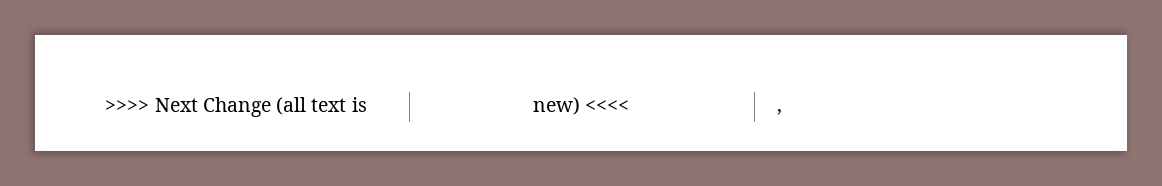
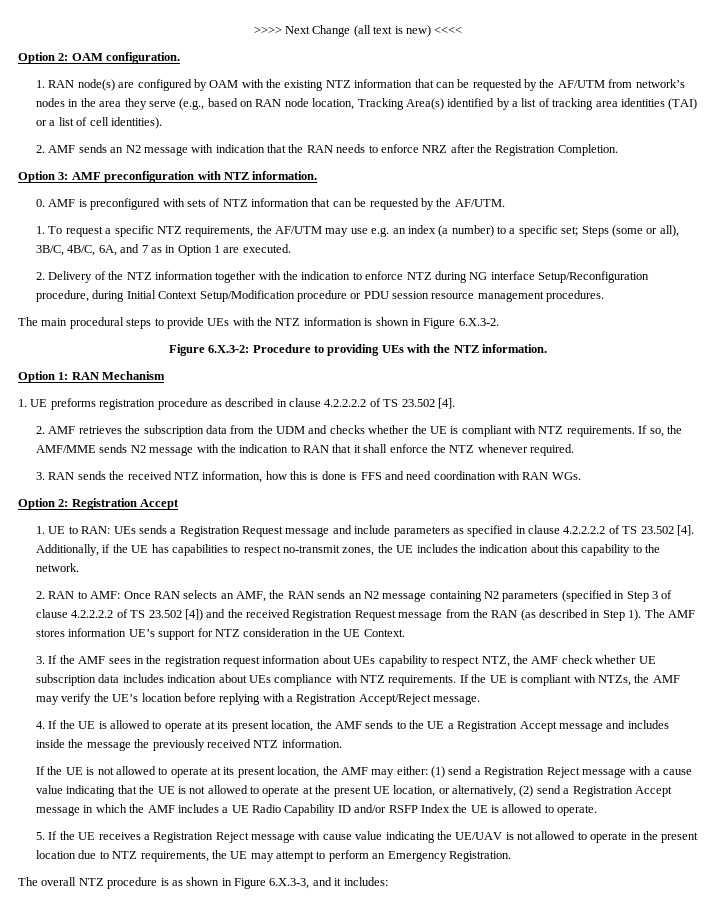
- ,
+ Option 2: OAM configuration.
+ 1. RAN node(s) are configured by OAM with the existing NTZ information that can be requested by the AF/UTM from network’s nodes in the area they serve (e.g., based on RAN node location, Tracking Area(s) identified by a list of tracking area identities (TAI) or a list of cell identities).
+ 2. AMF sends an N2 message with indication that the RAN needs to enforce NRZ after the Registration Completion.
+ Option 3: AMF preconfiguration with NTZ information.
+ 0. AMF is preconfigured with sets of NTZ information that can be requested by the AF/UTM.
+ 1. To request a specific NTZ requirements, the AF/UTM may use e.g. an index (a number) to a specific set; Steps (some or all), 3B/C, 4B/C, 6A, and 7 as in Option 1 are executed.
+ 2. Delivery of the NTZ information together with the indication to enforce NTZ during NG interface Setup/Reconfiguration procedure, during Initial Context Setup/Modification procedure or PDU session resource management procedures.
+ The main procedural steps to provide UEs with the NTZ information is shown in Figure 6.X.3-2.
+ Figure 6.X.3-2: Procedure to providing UEs with the NTZ information.
+ Option 1: RAN Mechanism
+ 1. UE preforms registration procedure as described in clause 4.2.2.2.2 of TS 23.502 [4].
+ 2. AMF retrieves the subscription data from the UDM and checks whether the UE is compliant with NTZ requirements. If so, the AMF/MME sends N2 message with the indication to RAN that it shall enforce the NTZ whenever required.
+ 3. RAN sends the received NTZ information, how this is done is FFS and need coordination with RAN WGs.
+ Option 2: Registration Accept
+ 1. UE to RAN: UEs sends a Registration Request message and include parameters as specified in clause 4.2.2.2.2 of TS 23.502 [4]. Additionally, if the UE has capabilities to respect no-transmit zones, the UE includes the indication about this capability to the network.
+ 2. RAN to AMF: Once RAN selects an AMF, the RAN sends an N2 message containing N2 parameters (specified in Step 3 of clause 4.2.2.2.2 of TS 23.502 [4]) and the received Registration Request message from the RAN (as described in Step 1). The AMF stores information UE’s support for NTZ consideration in the UE Context.
+ 3. If the AMF sees in the registration request information about UEs capability to respect NTZ, the AMF check whether UE subscription data includes indication about UEs compliance with NTZ requirements. If the UE is compliant with NTZs, the AMF may verify the UE’s location before replying with a Registration Accept/Reject message.
+ 4. If the UE is allowed to operate at its present location, the AMF sends to the UE a Registration Accept message and includes inside the message the previously received NTZ information.
+ If the UE is not allowed to operate at its present location, the AMF may either: (1) send a Registration Reject message with a cause value indicating that the UE is not allowed to operate at the present UE location, or alternatively, (2) send a Registration Accept message in which the AMF includes a UE Radio Capability ID and/or RSFP Index the UE is allowed to operate.
+ 5. If the UE receives a Registration Reject message with cause value indicating the UE/UAV is not allowed to operate in the present location due to NTZ requirements, the UE may attempt to perform an Emergency Registration.
+ The overall NTZ procedure is as shown in Figure 6.X.3-3, and it includes:

